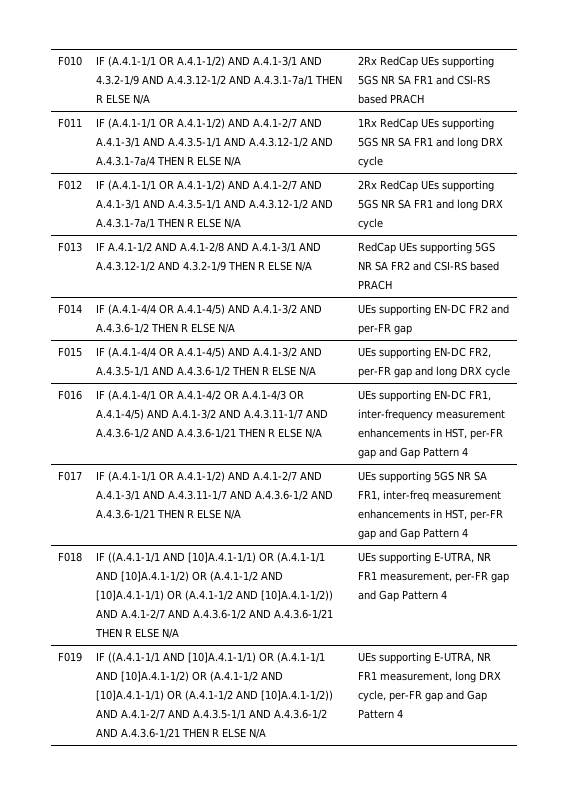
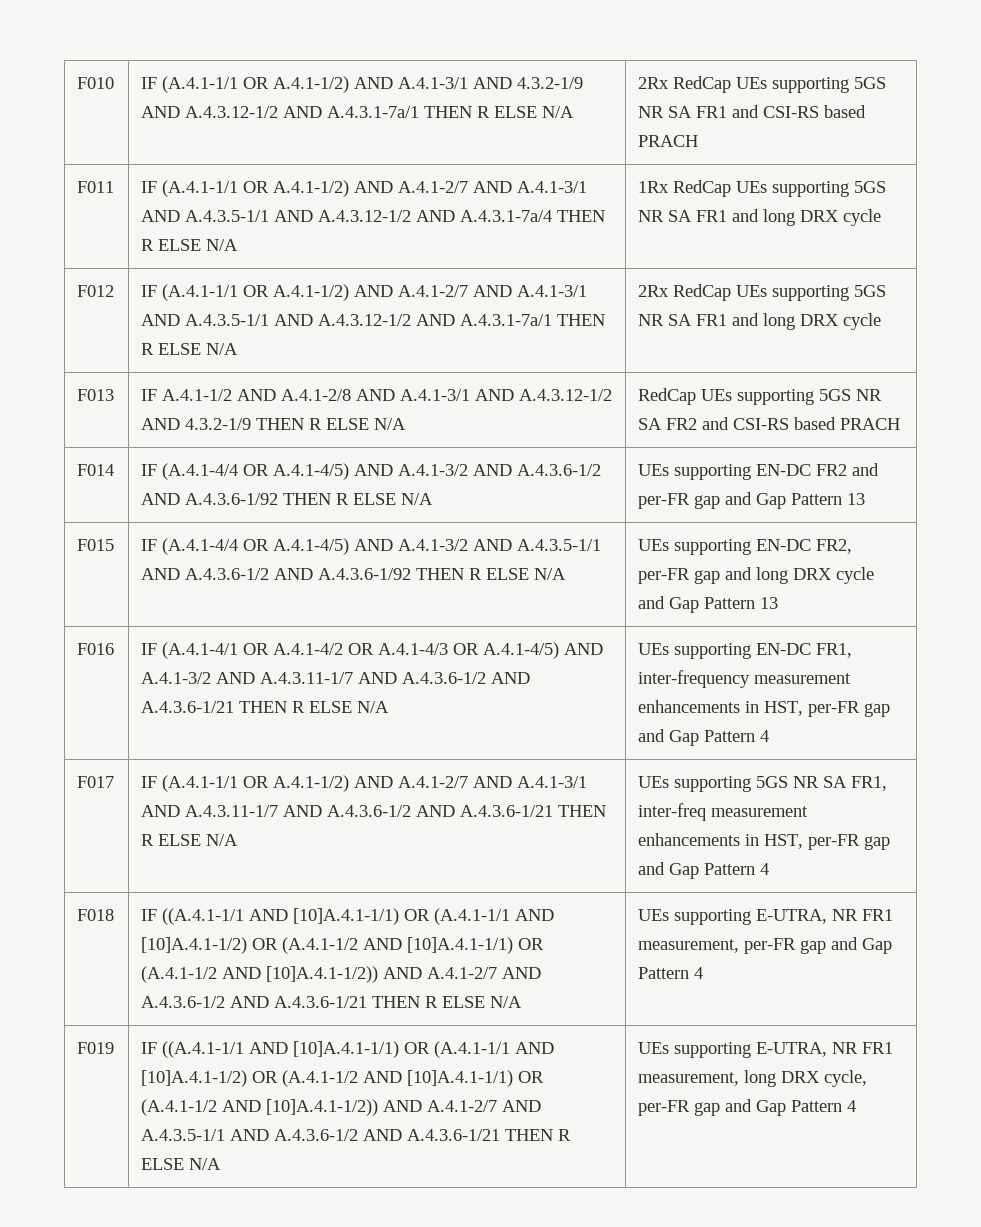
- F014 | IF (A.4.1-4/4 OR A.4.1-4/5) AND A.4.1-3/2 AND A.4.3.6-1/2 THEN R ELSE N/A | UEs supporting EN-DC FR2 and per-FR gap
+ F014 | IF (A.4.1-4/4 OR A.4.1-4/5) AND A.4.1-3/2 AND A.4.3.6-1/2 AND A.4.3.6-1/92 THEN R ELSE N/A | UEs supporting EN-DC FR2 and per-FR gap and Gap Pattern 13
- F015 | IF (A.4.1-4/4 OR A.4.1-4/5) AND A.4.1-3/2 AND A.4.3.5-1/1 AND A.4.3.6-1/2 THEN R ELSE N/A | UEs supporting EN-DC FR2, per-FR gap and long DRX cycle
+ F015 | IF (A.4.1-4/4 OR A.4.1-4/5) AND A.4.1-3/2 AND A.4.3.5-1/1 AND A.4.3.6-1/2 AND A.4.3.6-1/92 THEN R ELSE N/A | UEs supporting EN-DC FR2, per-FR gap and long DRX cycle and Gap Pattern 13

